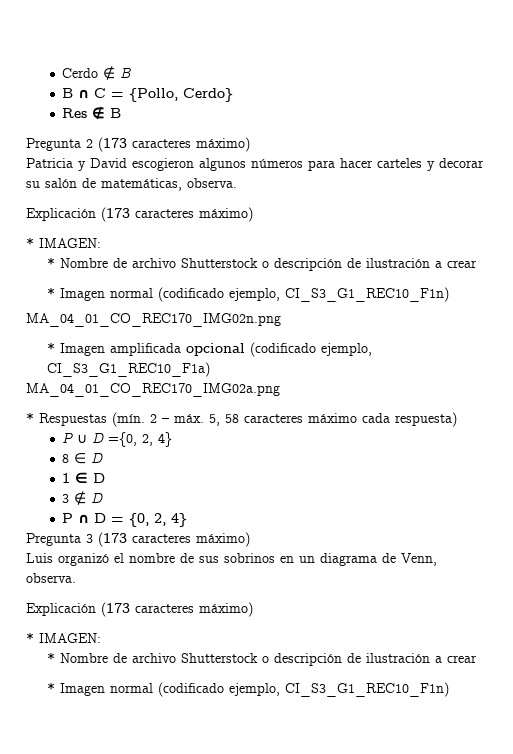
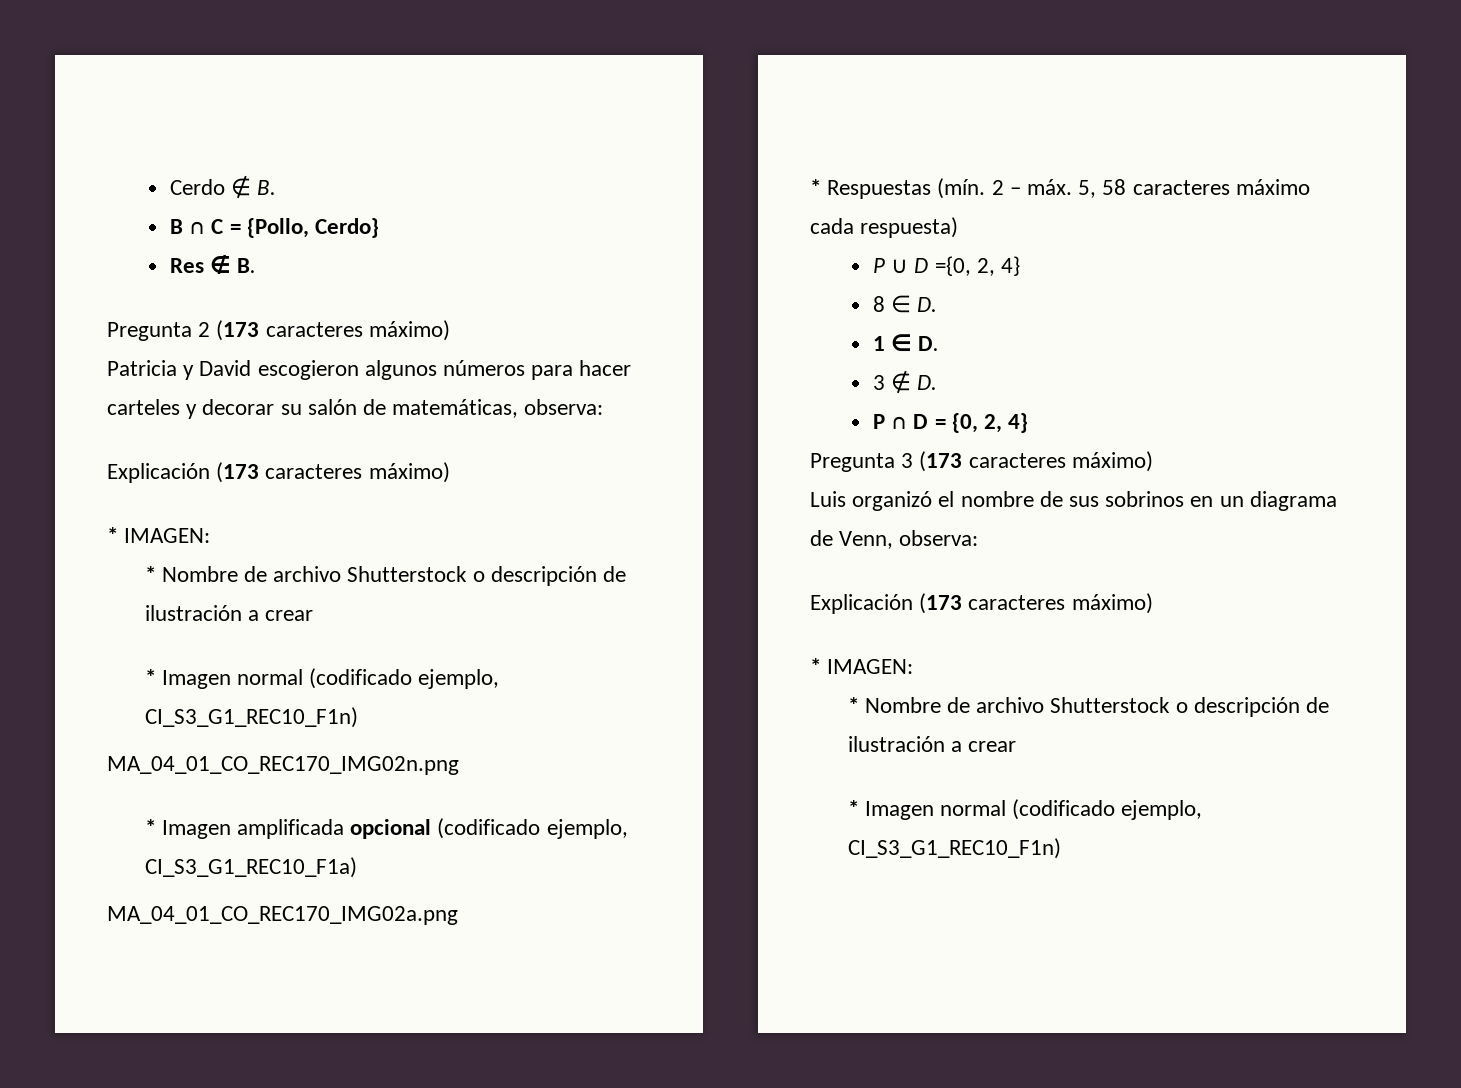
- Cerdo ∉ B
+ Cerdo ∉ B.
- Res ∉ B
+ Res ∉ B.
- Patricia y David escogieron algunos números para hacer carteles y decorar su salón de matemáticas, observa.
+ Patricia y David escogieron algunos números para hacer carteles y decorar su salón de matemáticas, observa:
- 8 ∈ D
+ 8 ∈ D.
- 1 ∈ D
+ 1 ∈ D.
- 3 ∉ D
+ 3 ∉ D.
- Luis organizó el nombre de sus sobrinos en un diagrama de Venn, observa.
+ Luis organizó el nombre de sus sobrinos en un diagrama de Venn, observa:

